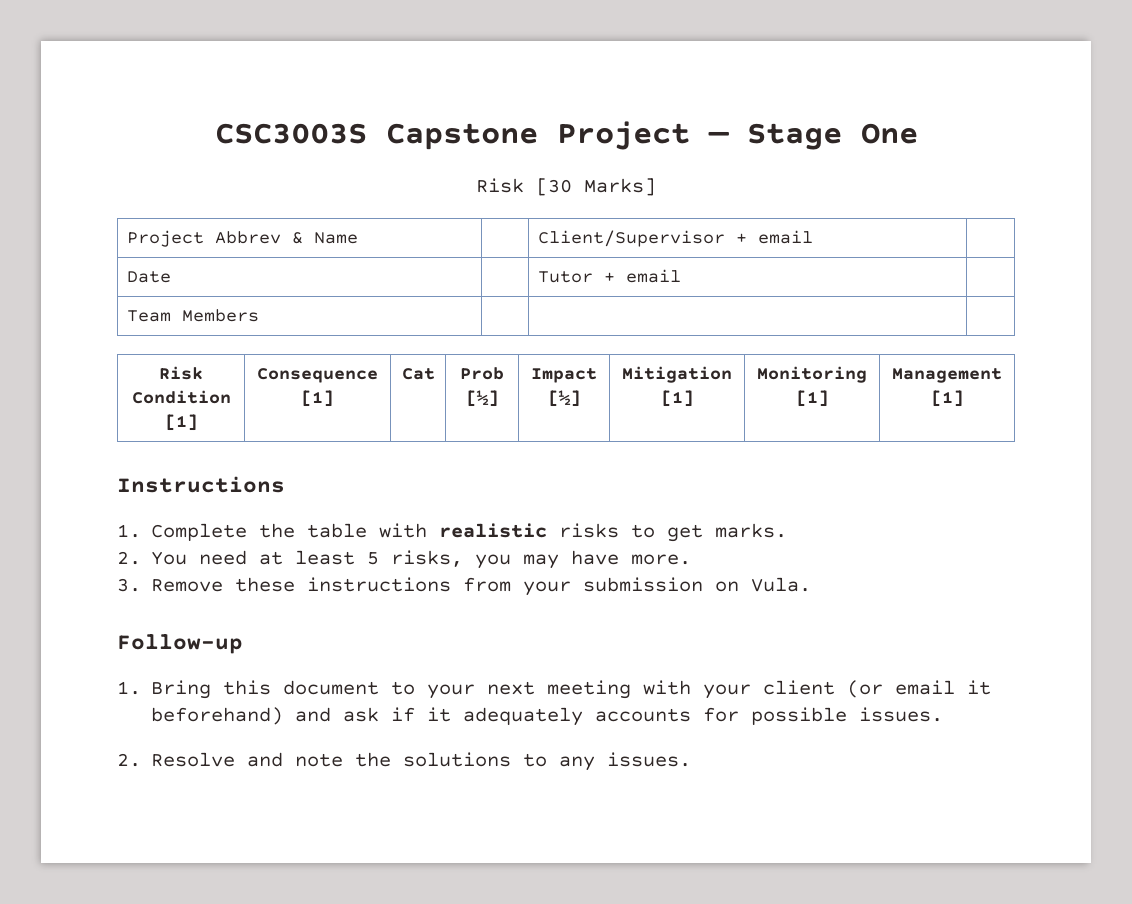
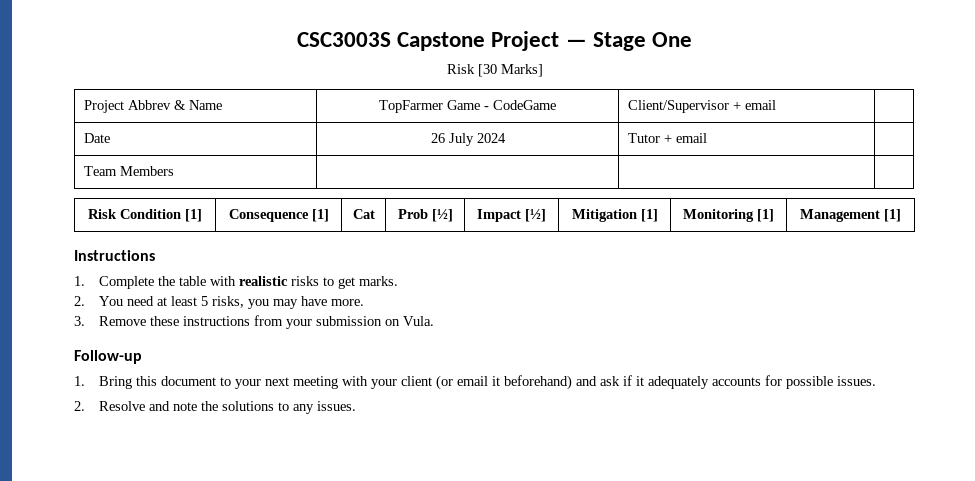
- Project Abbrev & Name | | Client/Supervisor + email |
+ Project Abbrev & Name | TopFarmer Game - CodeGame | Client/Supervisor + email |
- Date | | Tutor + email |
+ Date | 26 July 2024 | Tutor + email |

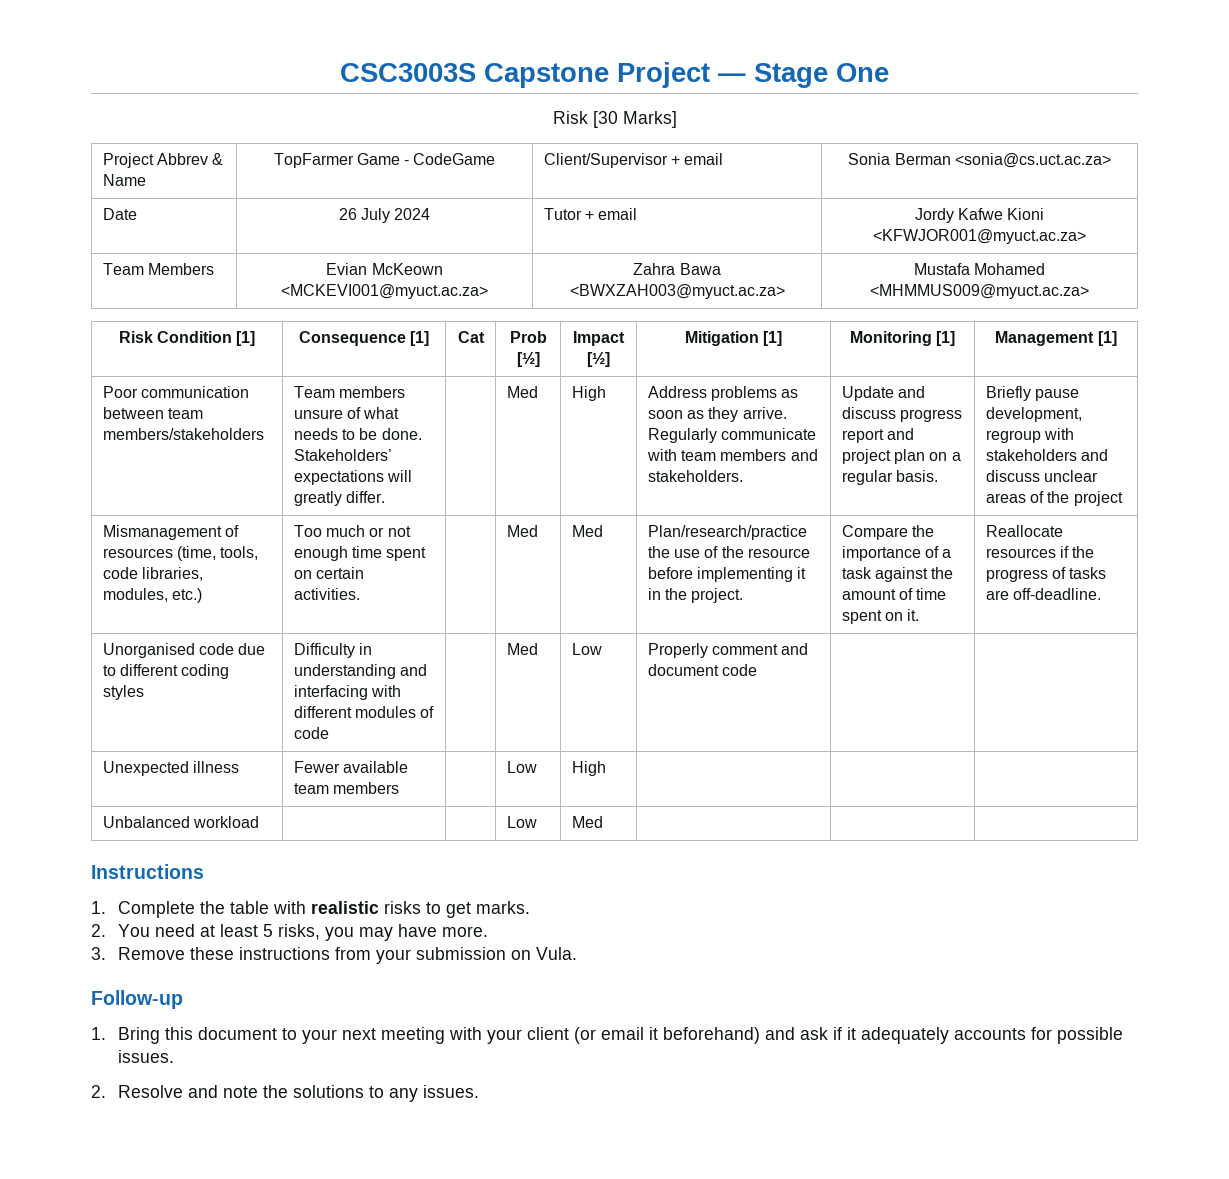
- Project Abbrev & Name | TopFarmer Game - CodeGame | Client/Supervisor + email |
+ Project Abbrev & Name | TopFarmer Game - CodeGame | Client/Supervisor + email | Sonia Berman <sonia@cs.uct.ac.za>
- Date | 26 July 2024 | Tutor + email |
- Team Members | | |
+ Date | 26 July 2024 | Tutor + email | Jordy Kafwe Kioni <KFWJOR001@myuct.ac.za>
+ Team Members | Evian McKeown <MCKEVI001@myuct.ac.za> | Zahra Bawa <BWXZAH003@myuct.ac.za> | Mustafa Mohamed <MHMMUS009@myuct.ac.za>
+ Poor communication between team members/stakeholders | Team members unsure of what needs to be done. Stakeholders’ expectations will greatly differ. | | Med | High | Address problems as soon as they arrive. Regularly communicate with team members and stakeholders. | Update and discuss progress report and project plan on a regular basis. | Briefly pause development, regroup with stakeholders and discuss unclear areas of the project
+ Mismanagement of resources (time, tools, code libraries, modules, etc.) | Too much or not enough time spent on certain activities. | | Med | Med | Plan/research/practice the use of the resource before implementing it in the project. | Compare the importance of a task against the amount of time spent on it. | Reallocate resources if the progress of tasks are off-deadline.
+ Unorganised code due to different coding styles | Difficulty in understanding and interfacing with different modules of code | | Med | Low | Properly comment and document code | |
+ Unexpected illness | Fewer available team members | | Low | High | | |
+ Unbalanced workload | | | Low | Med | | |

